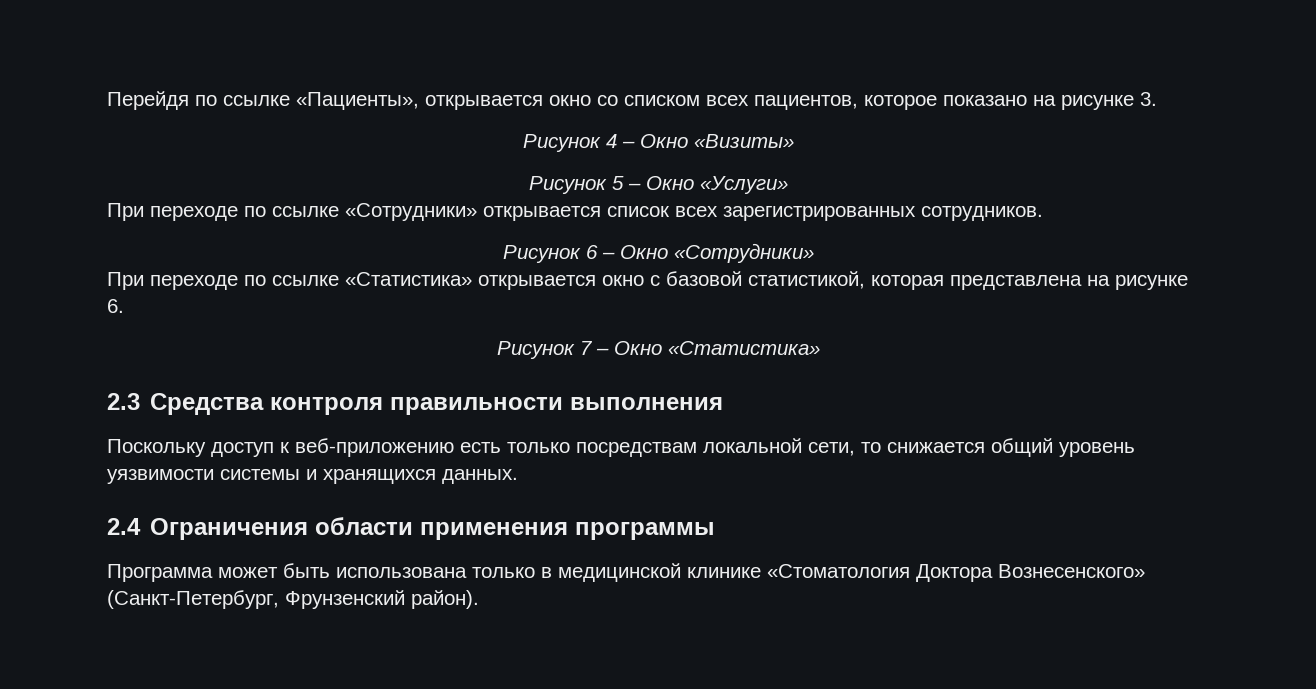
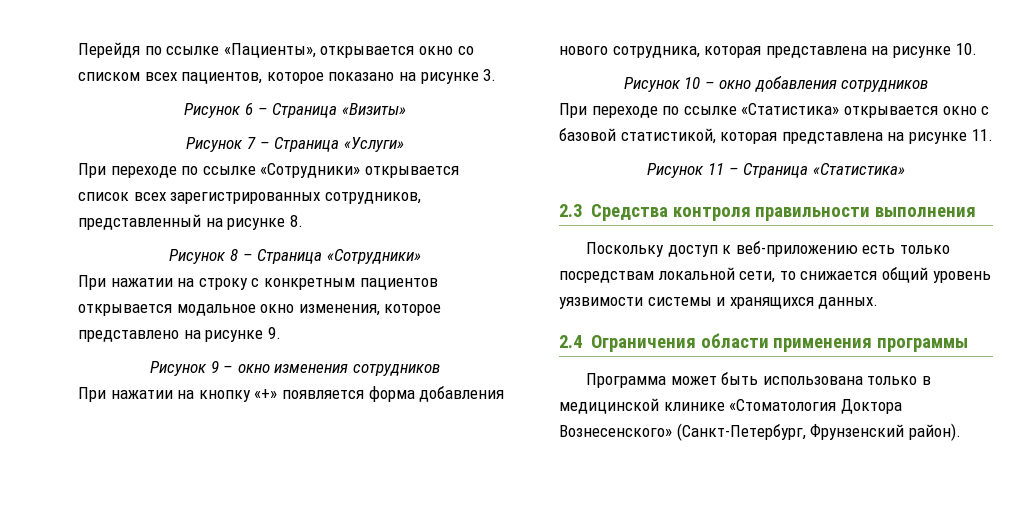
- Рисунок 4 – Окно «Визиты»
+ Рисунок 6 – Страница «Визиты»
- Рисунок 5 – Окно «Услуги»
+ Рисунок 7 – Страница «Услуги»
- При переходе по ссылке «Сотрудники» открывается список всех зарегистрированных сотрудников.
- Рисунок 6 – Окно «Сотрудники»
+ При переходе по ссылке «Сотрудники» открывается список всех зарегистрированных сотрудников, представленный на рисунке 8.
+ Рисунок 8 – Страница «Сотрудники»
+ При нажатии на строку с конкретным пациентов открывается модальное окно изменения, которое представлено на рисунке 9.
+ Рисунок 9 – окно изменения сотрудников
+ При нажатии на кнопку «+» появляется форма добавления нового сотрудника, которая представлена на рисунке 10.
+ Рисунок 10 – окно добавления сотрудников
- При переходе по ссылке «Статистика» открывается окно с базовой статистикой, которая представлена на рисунке 6.
- Рисунок 7 – Окно «Статистика»
+ При переходе по ссылке «Статистика» открывается окно с базовой статистикой, которая представлена на рисунке 11.
+ Рисунок 11 – Страница «Статистика»

